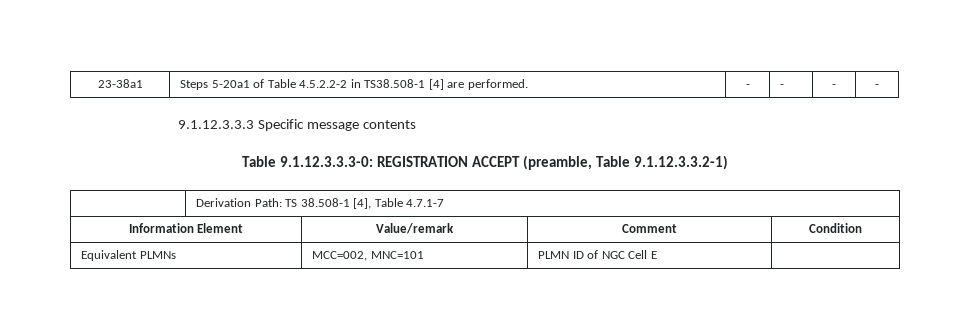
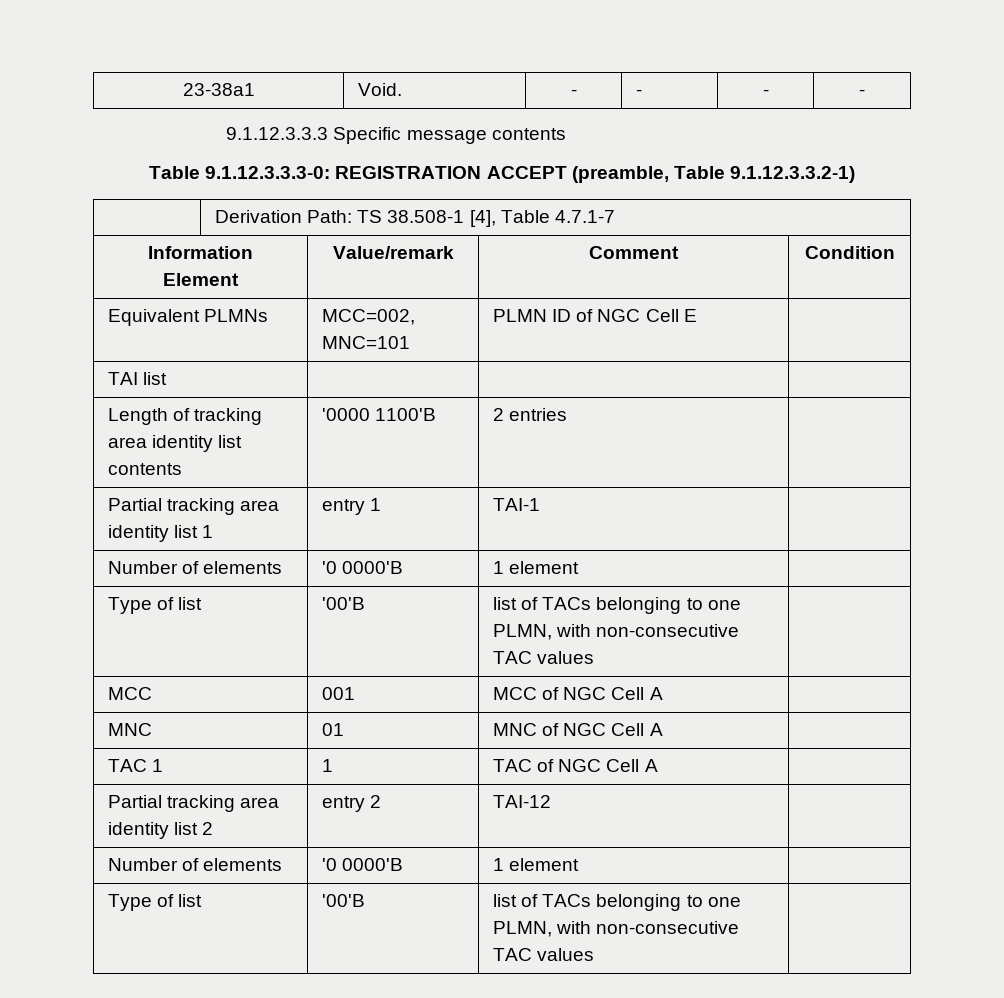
- 23-38a1 | Steps 5-20a1 of Table 4.5.2.2-2 in TS38.508-1 [4] are performed. | - | - | - | -
+ 23-38a1 | Void. | - | - | - | -
+ TAI list | | |
+ Length of tracking area identity list contents | '0000 1100'B | 2 entries |
+ Partial tracking area identity list 1 | entry 1 | TAI-1 |
+ Number of elements | '0 0000'B | 1 element |
+ Type of list | '00'B | list of TACs belonging to one PLMN, with non-consecutive TAC values |
+ MCC | 001 | MCC of NGC Cell A |
+ MNC | 01 | MNC of NGC Cell A |
+ TAC 1 | 1 | TAC of NGC Cell A |
+ Partial tracking area identity list 2 | entry 2 | TAI-12 |
+ Number of elements | '0 0000'B | 1 element |
+ Type of list | '00'B | list of TACs belonging to one PLMN, with non-consecutive TAC values |

